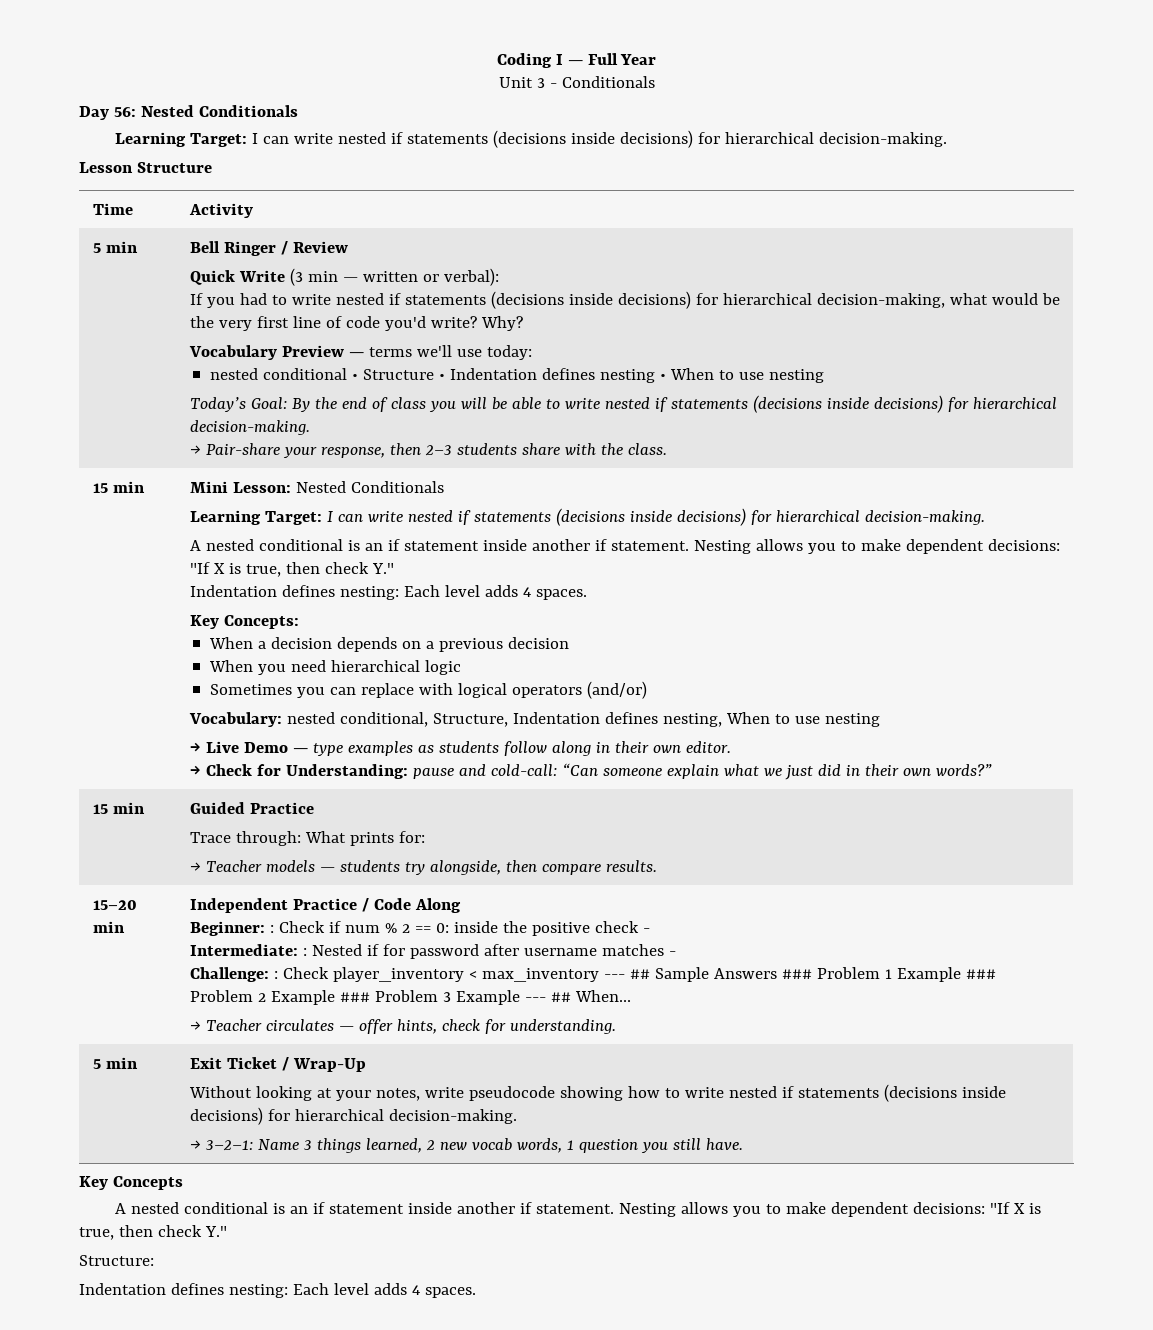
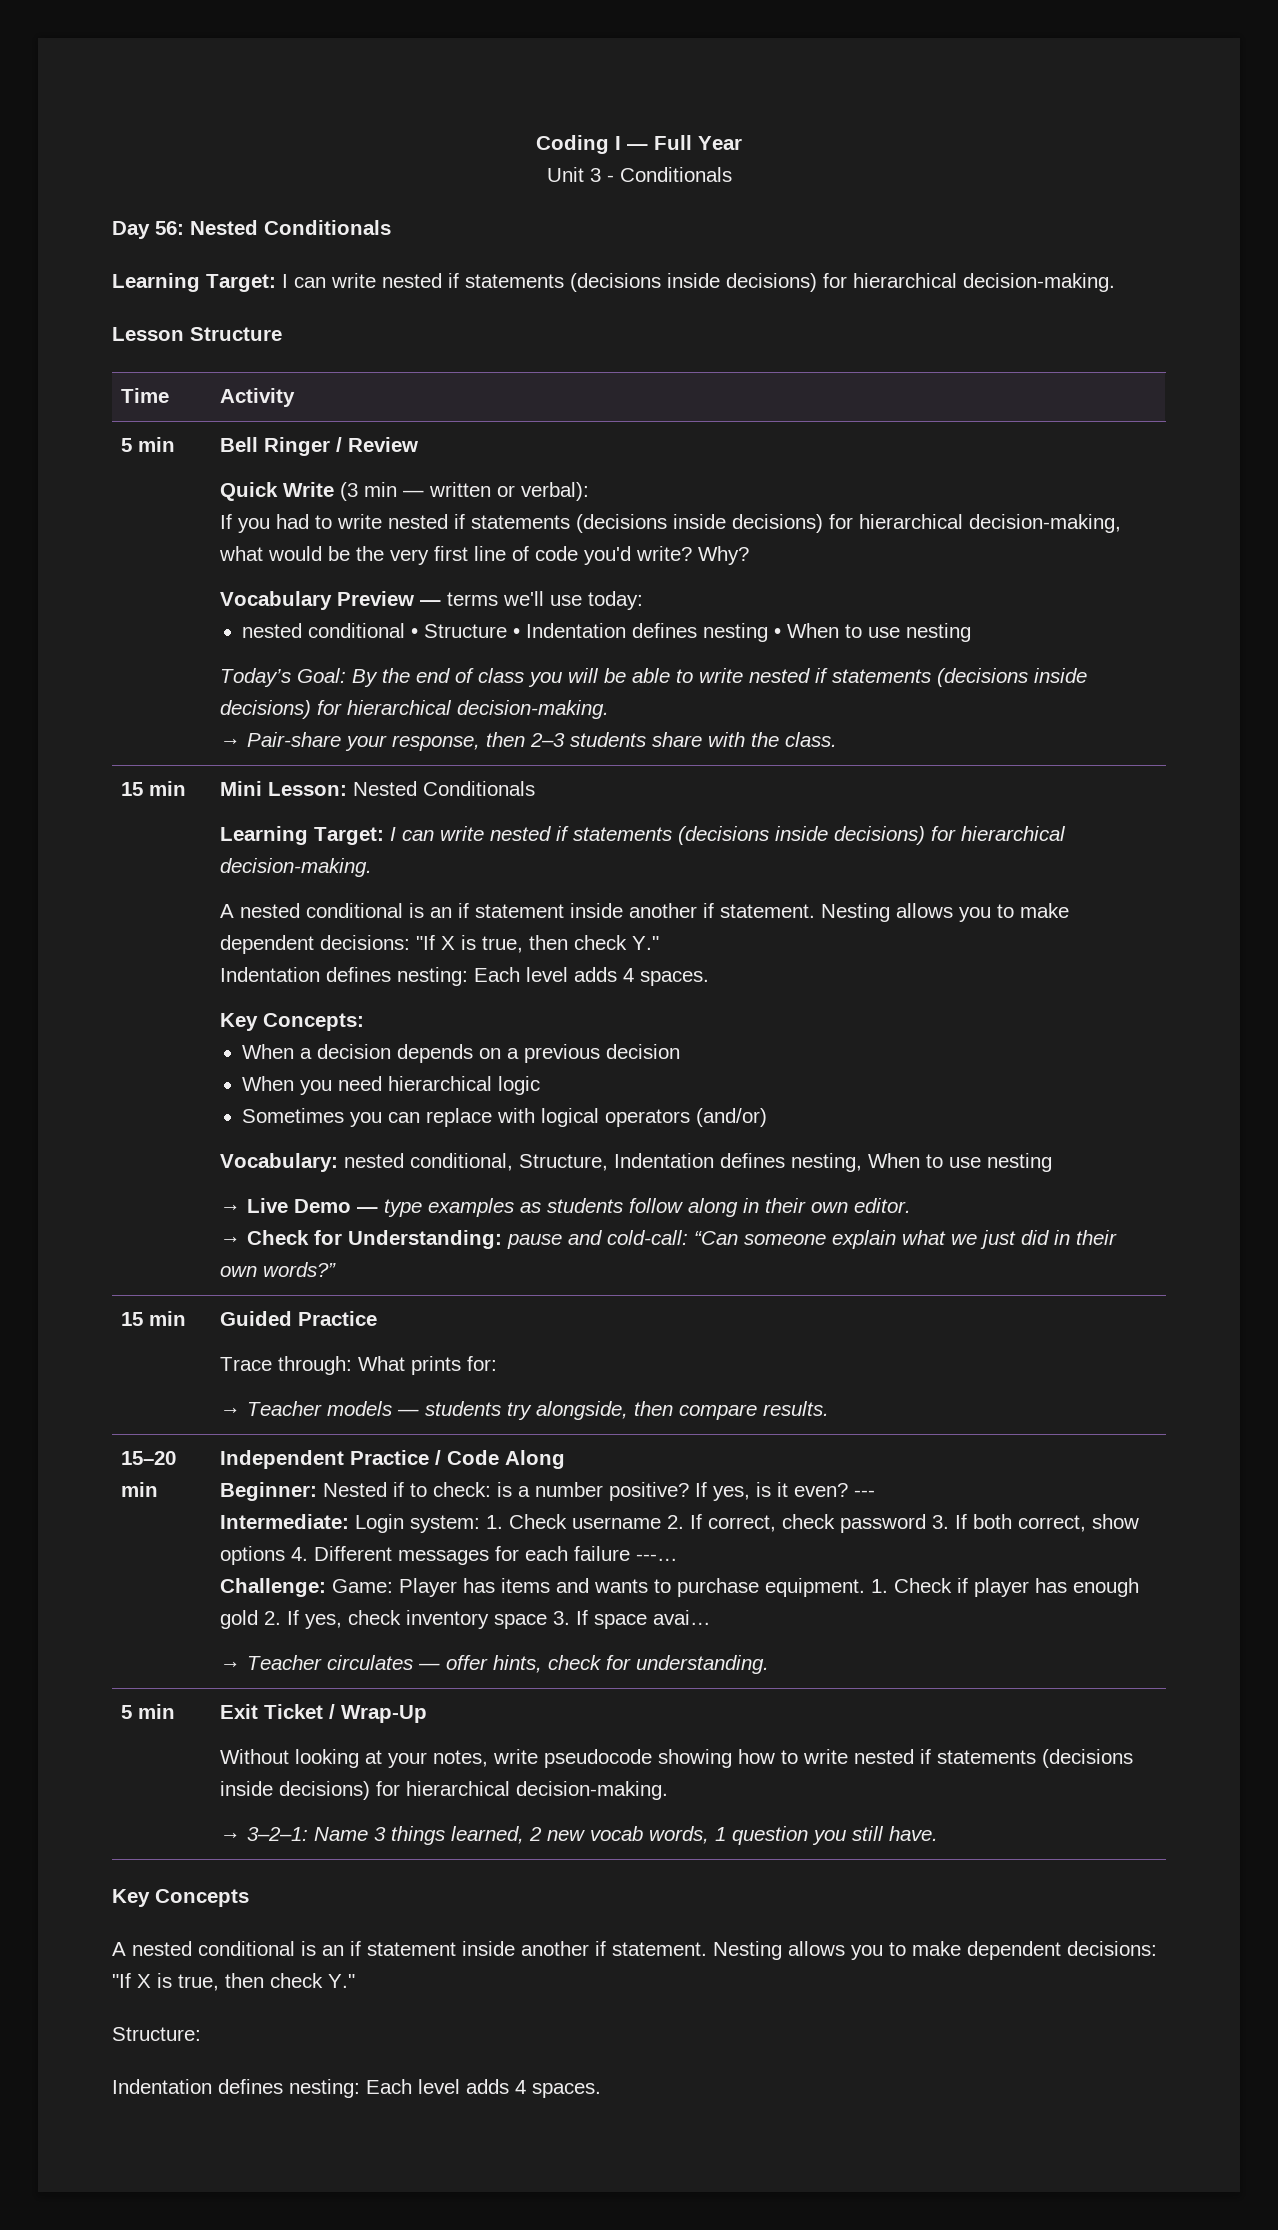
- Beginner: : Check if num % 2 == 0: inside the positive check -
- Intermediate: : Nested if for password after username matches -
- Challenge: : Check player_inventory < max_inventory --- ## Sample Answers ### Problem 1 Example ### Problem 2 Example ### Problem 3 Example --- ## When…
+ Beginner: Nested if to check: is a number positive? If yes, is it even? ---
+ Intermediate: Login system: 1. Check username 2. If correct, check password 3. If both correct, show options 4. Different messages for each failure ---…
+ Challenge: Game: Player has items and wants to purchase equipment. 1. Check if player has enough gold 2. If yes, check inventory space 3. If space avai…

